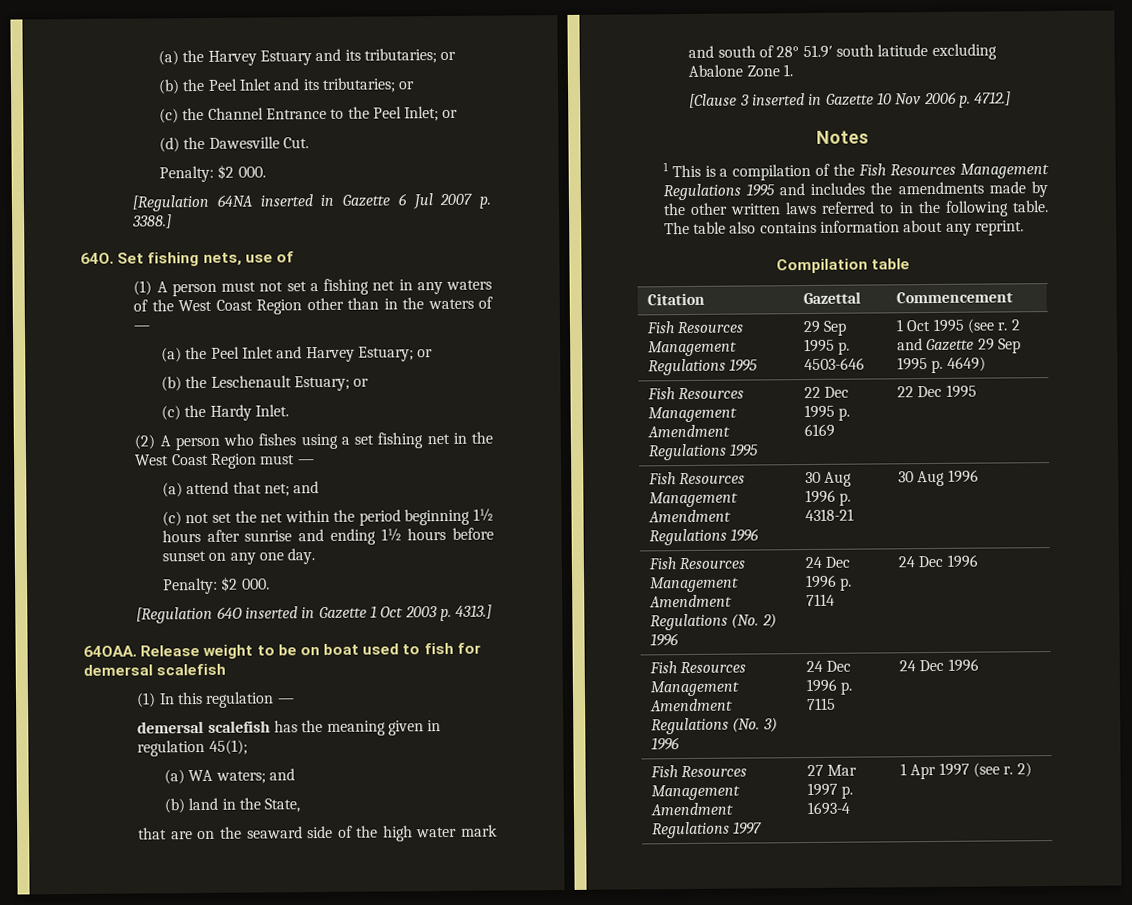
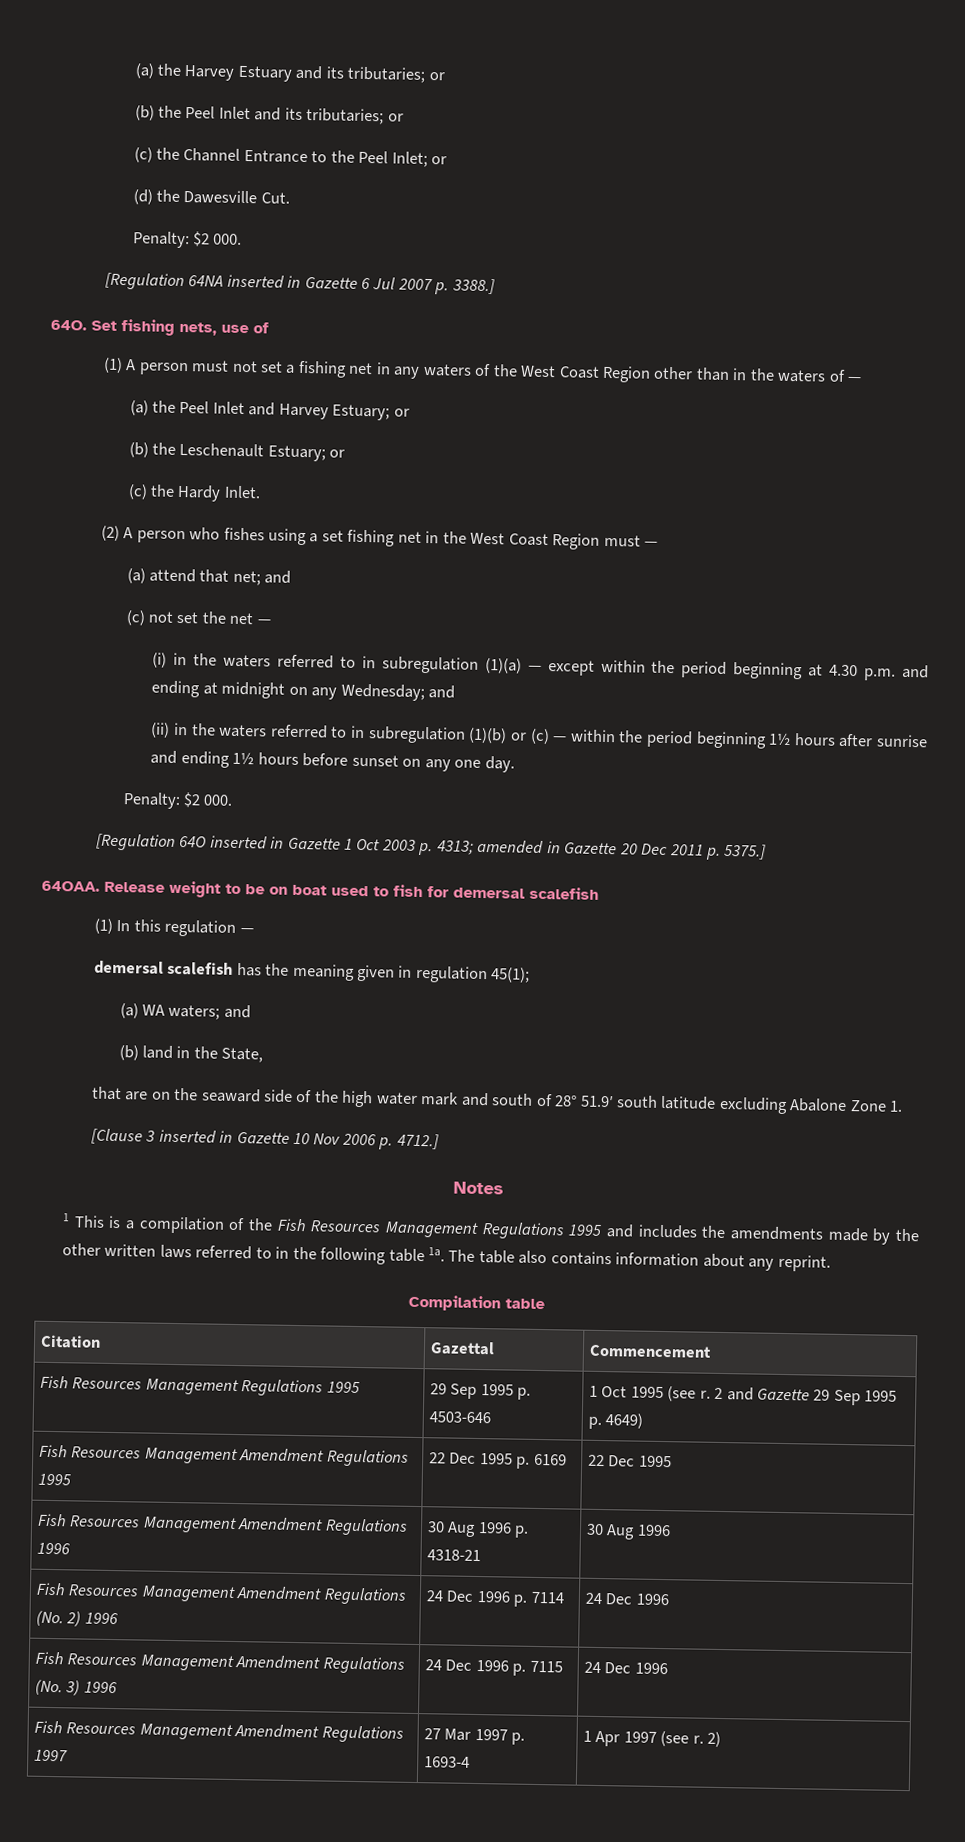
- (c) not set the net within the period beginning 1½ hours after sunrise and ending 1½ hours before sunset on any one day.
+ (c) not set the net —
+ (i) in the waters referred to in subregulation (1)(a) — except within the period beginning at 4.30 p.m. and ending at midnight on any Wednesday; and
+ (ii) in the waters referred to in subregulation (1)(b) or (c) — within the period beginning 1½ hours after sunrise and ending 1½ hours before sunset on any one day.
- [Regulation 64O inserted in Gazette 1 Oct 2003 p. 4313.]
+ [Regulation 64O inserted in Gazette 1 Oct 2003 p. 4313; amended in Gazette 20 Dec 2011 p. 5375.]
- 1 This is a compilation of the Fish Resources Management Regulations 1995 and includes the amendments made by the other written laws referred to in the following table.
+ 1 This is a compilation of the Fish Resources Management Regulations 1995 and includes the amendments made by the other written laws referred to in the following table 1a.

